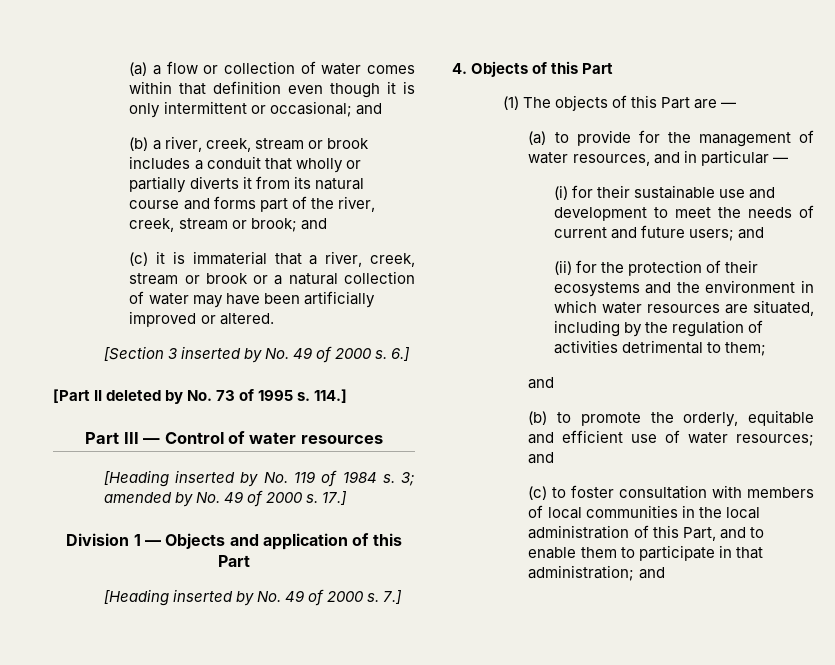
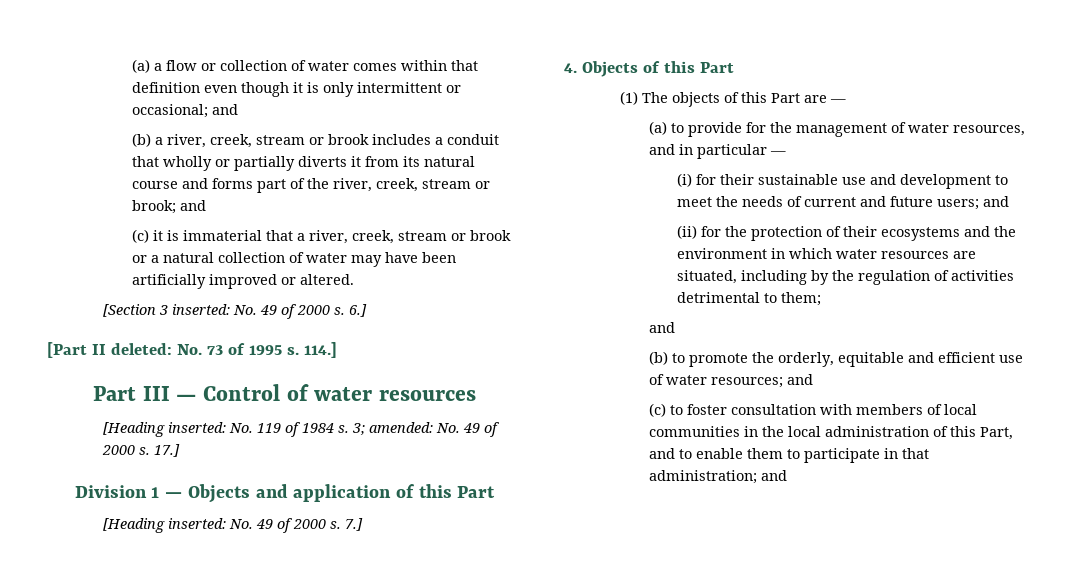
- [Section 3 inserted by No. 49 of 2000 s.
+ [Section 3 inserted: No. 49 of 2000 s.
- [Part II deleted by No. 73 of 1995 s.
+ [Part II deleted: No. 73 of 1995 s.
- [Heading inserted by No. 119 of 1984 s.
+ [Heading inserted: No. 119 of 1984 s.
- 3; amended by No. 49 of 2000 s.
+ 3; amended: No. 49 of 2000 s.
- [Heading inserted by No. 49 of 2000 s.
+ [Heading inserted: No. 49 of 2000 s.

